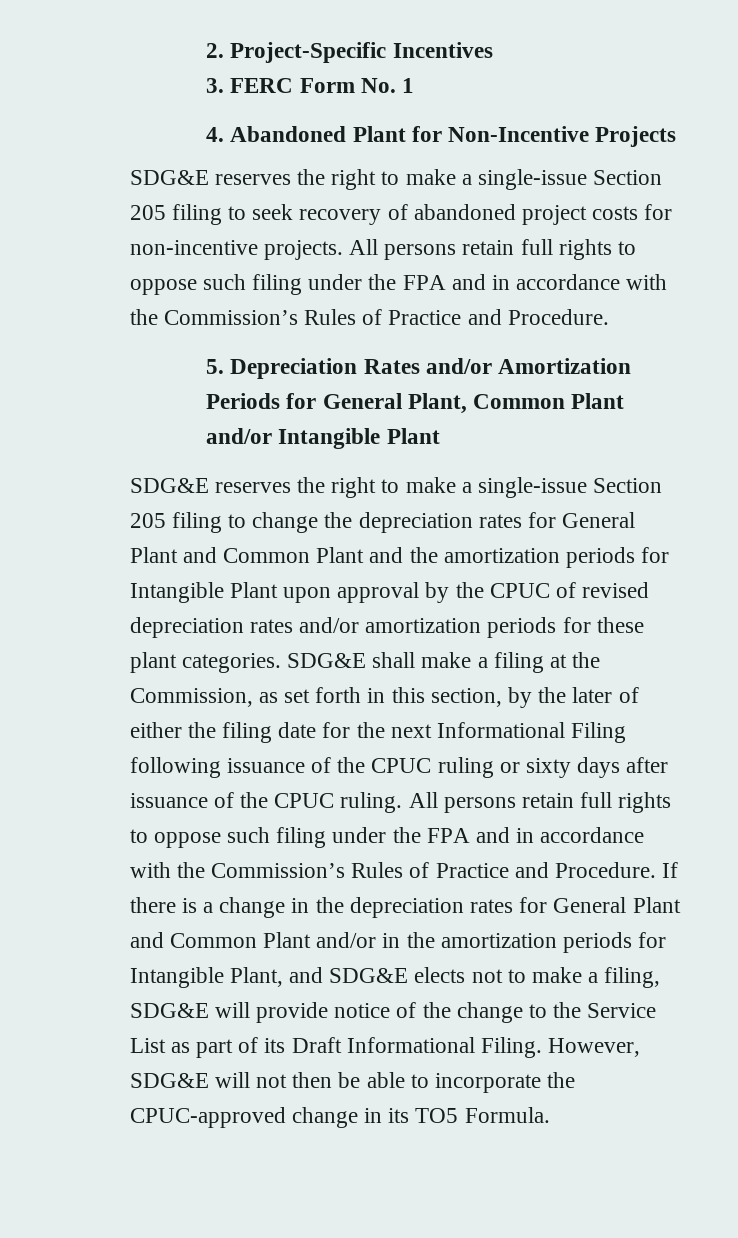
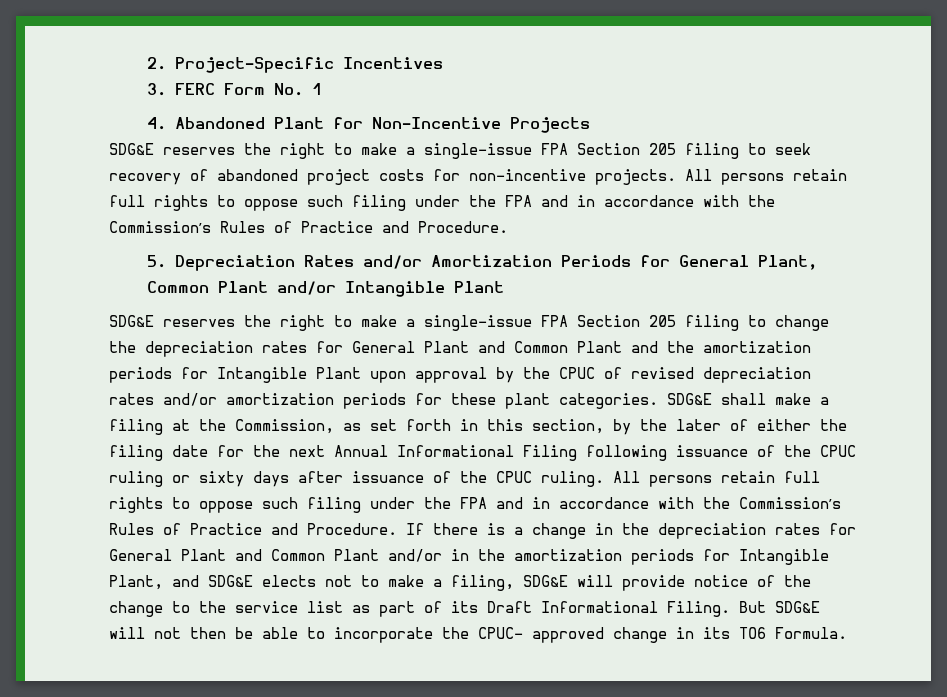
- SDG&E reserves the right to make a single-issue Section 205 filing to seek recovery of abandoned project costs for non-incentive projects.
+ SDG&E reserves the right to make a single-issue FPA Section 205 filing to seek recovery of abandoned project costs for non-incentive projects.
- SDG&E reserves the right to make a single-issue Section 205 filing to change the depreciation rates for General Plant and Common Plant and the amortization periods for Intangible Plant upon approval by the CPUC of revised depreciation rates and/or amortization periods for these plant categories.
+ SDG&E reserves the right to make a single-issue FPA Section 205 filing to change the depreciation rates for General Plant and Common Plant and the amortization periods for Intangible Plant upon approval by the CPUC of revised depreciation rates and/or amortization periods for these plant categories.
- SDG&E shall make a filing at the Commission, as set forth in this section, by the later of either the filing date for the next Informational Filing following issuance of the CPUC ruling or sixty days after issuance of the CPUC ruling.
+ SDG&E shall make a filing at the Commission, as set forth in this section, by the later of either the filing date for the next Annual Informational Filing following issuance of the CPUC ruling or sixty days after issuance of the CPUC ruling.
- If there is a change in the depreciation rates for General Plant and Common Plant and/or in the amortization periods for Intangible Plant, and SDG&E elects not to make a filing, SDG&E will provide notice of the change to the Service List as part of its Draft Informational Filing.
+ If there is a change in the depreciation rates for General Plant and Common Plant and/or in the amortization periods for Intangible Plant, and SDG&E elects not to make a filing, SDG&E will provide notice of the change to the service list as part of its Draft Informational Filing.
- However, SDG&E will not then be able to incorporate the CPUC-approved change in its TO5 Formula.
+ But SDG&E will not then be able to incorporate the CPUC- approved change in its TO6 Formula.

